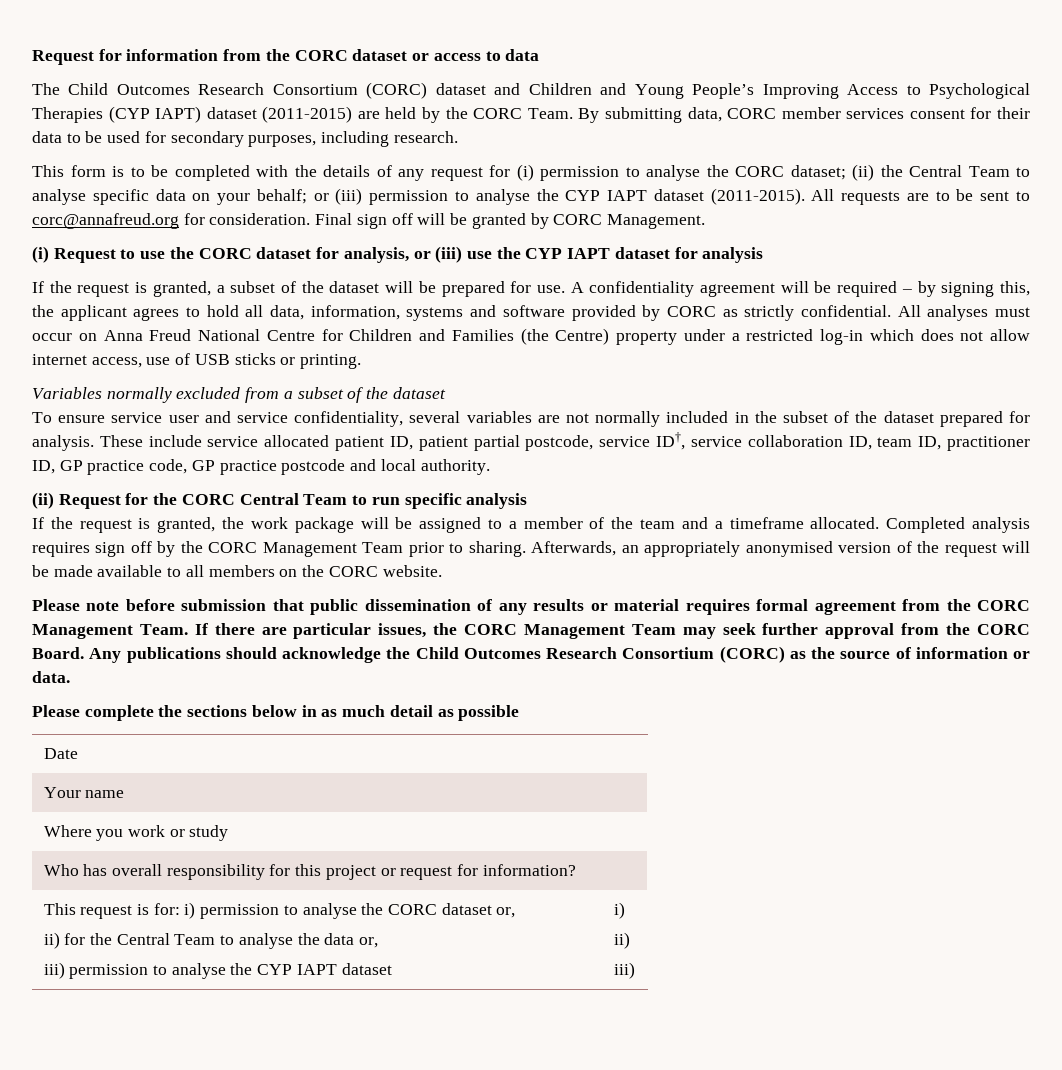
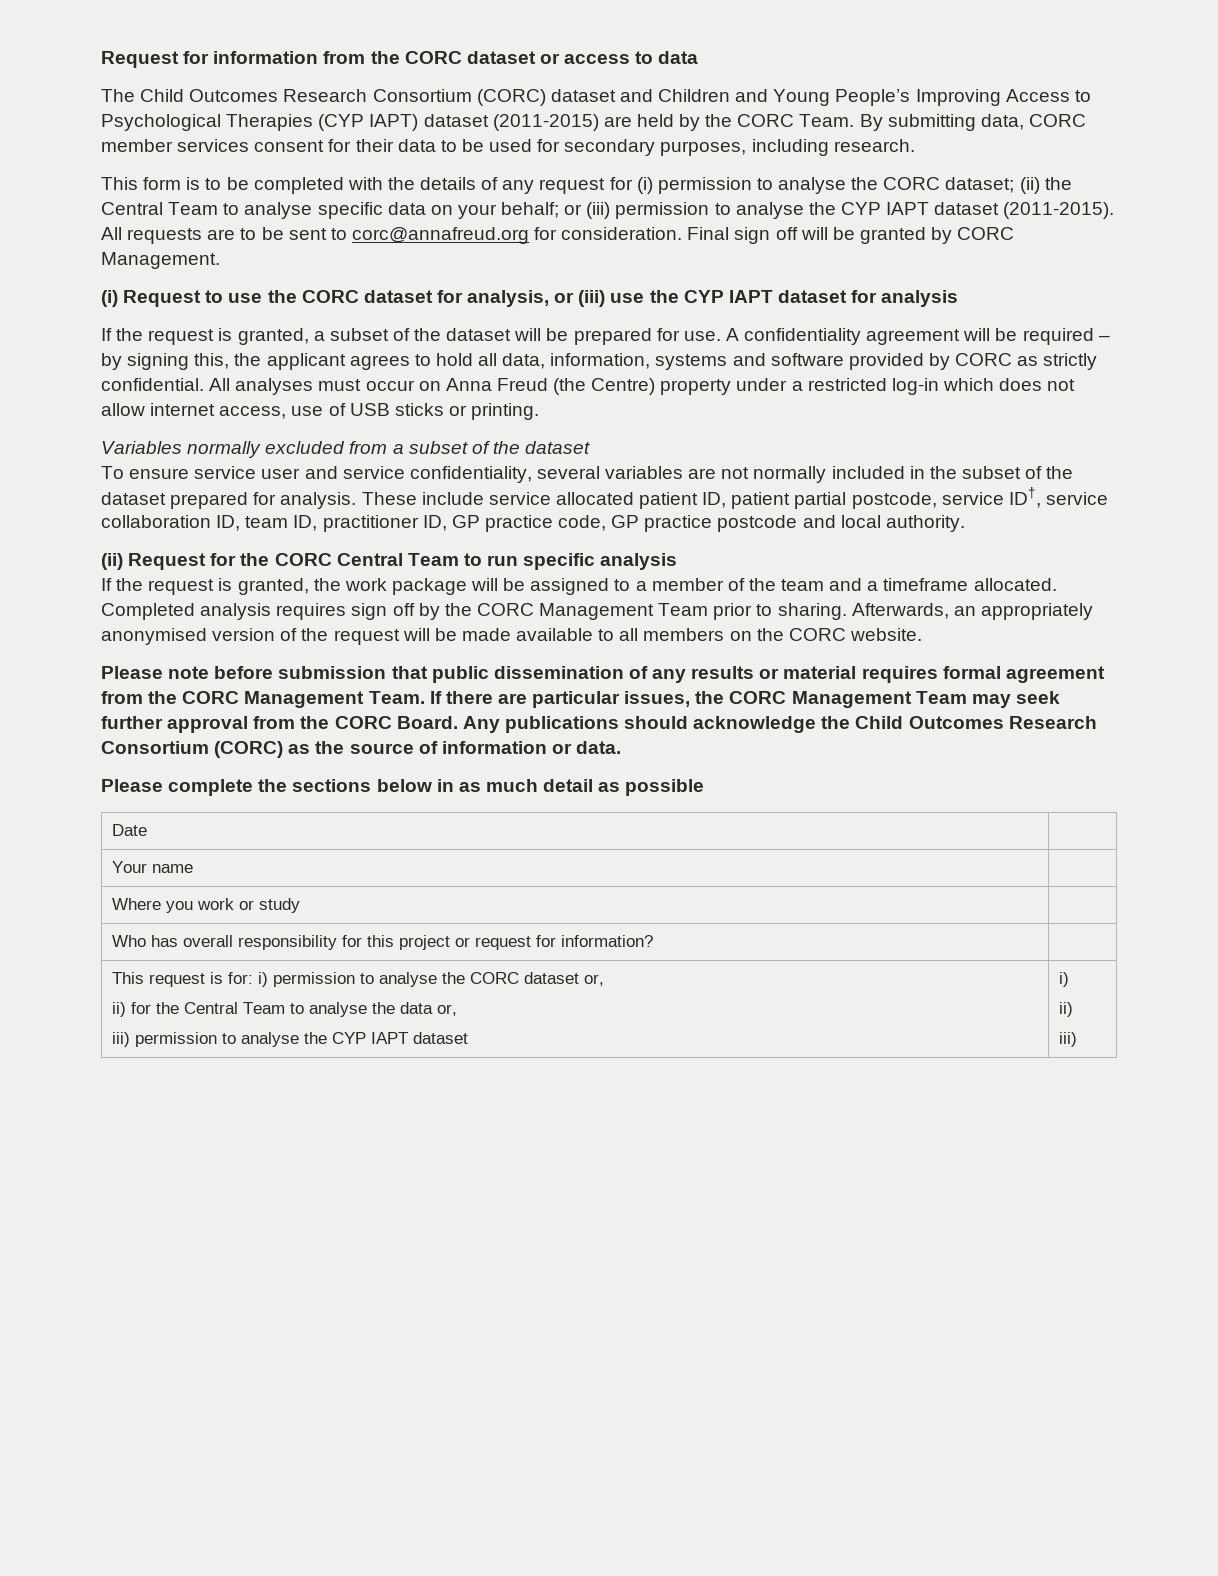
- All analyses must occur on Anna Freud National Centre for Children and Families (the Centre) property under a restricted log-in which does not allow internet access, use of USB sticks or printing.
+ All analyses must occur on Anna Freud (the Centre) property under a restricted log-in which does not allow internet access, use of USB sticks or printing.

